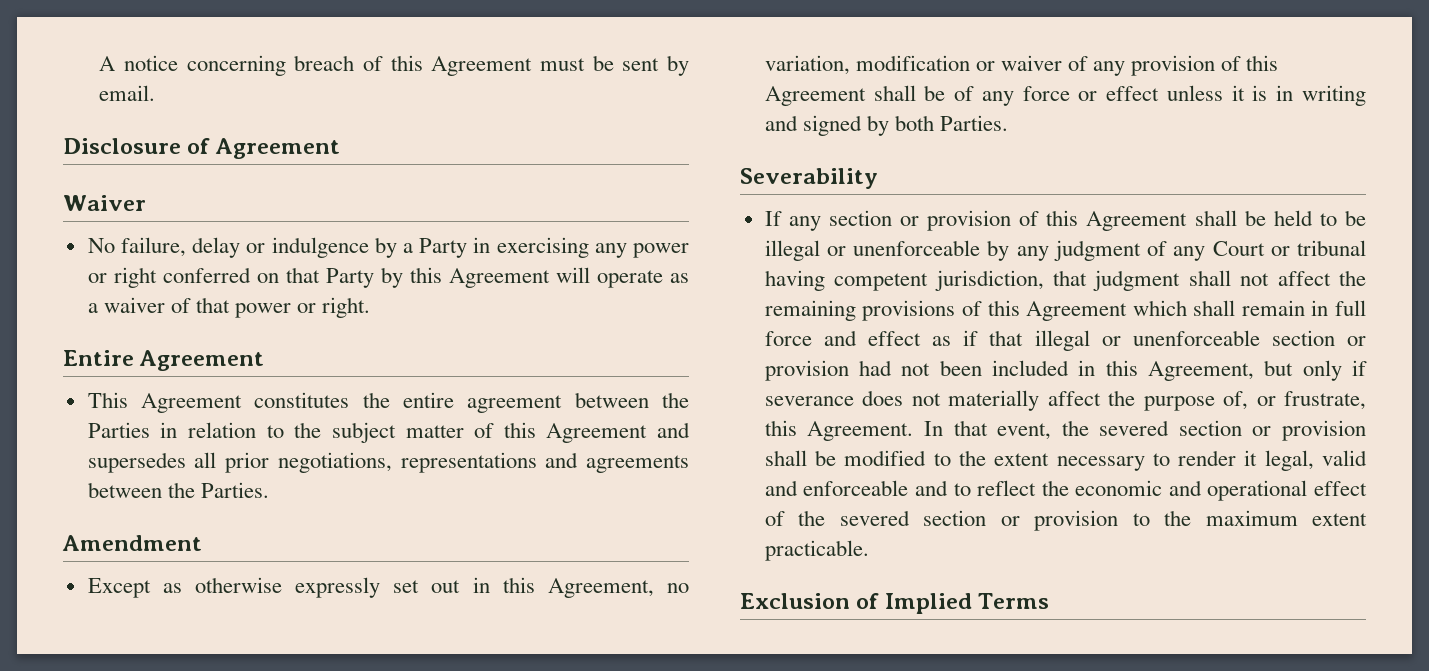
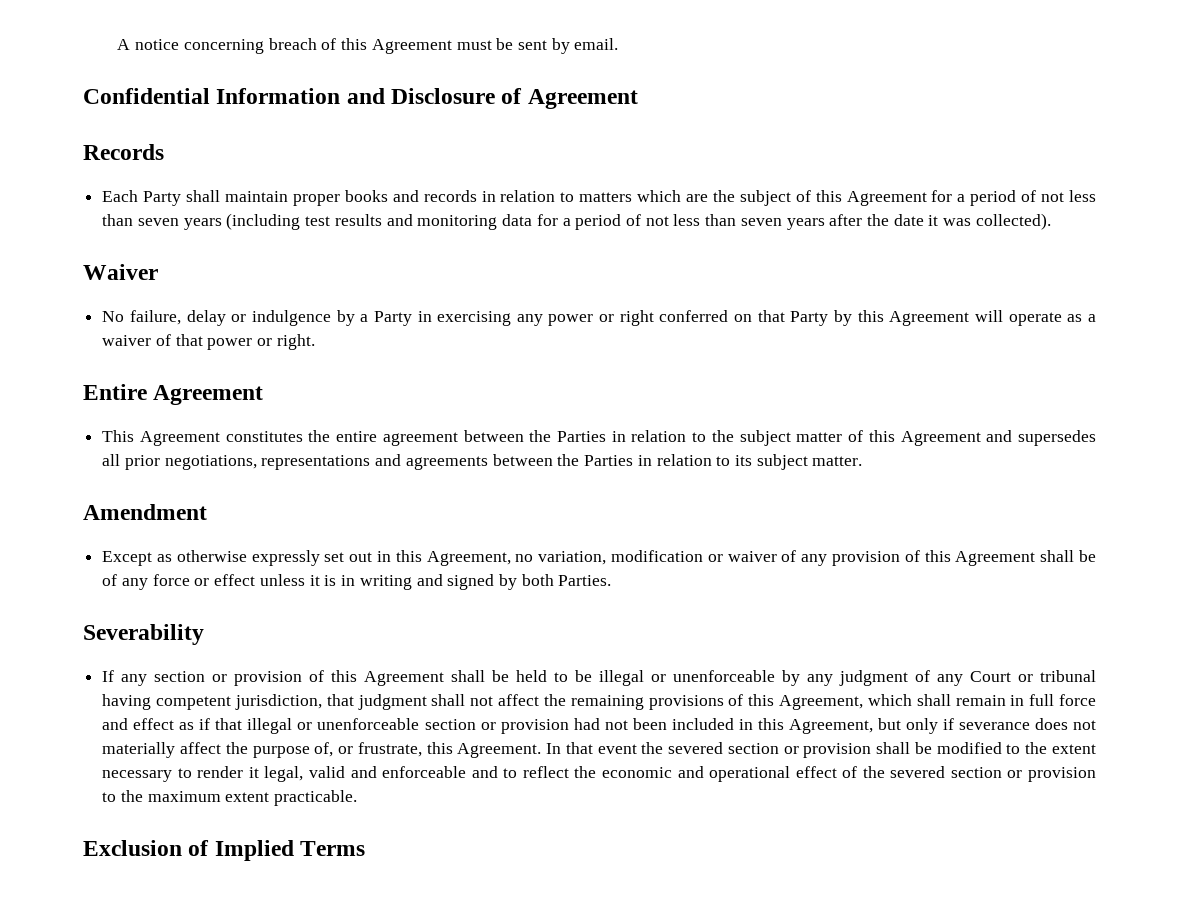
- Disclosure of Agreement
+ Confidential Information and Disclosure of Agreement
+ Records
+ Each Party shall maintain proper books and records in relation to matters which are the subject of this Agreement for a period of not less than seven years (including test results and monitoring data for a period of not less than seven years after the date it was collected).
- This Agreement constitutes the entire agreement between the Parties in relation to the subject matter of this Agreement and supersedes all prior negotiations, representations and agreements between the Parties.
+ This Agreement constitutes the entire agreement between the Parties in relation to the subject matter of this Agreement and supersedes all prior negotiations, representations and agreements between the Parties in relation to its subject matter.
- If any section or provision of this Agreement shall be held to be illegal or unenforceable by any judgment of any Court or tribunal having competent jurisdiction, that judgment shall not affect the remaining provisions of this Agreement which shall remain in full force and effect as if that illegal or unenforceable section or provision had not been included in this Agreement, but only if severance does not materially affect the purpose of, or frustrate, this Agreement.
+ If any section or provision of this Agreement shall be held to be illegal or unenforceable by any judgment of any Court or tribunal having competent jurisdiction, that judgment shall not affect the remaining provisions of this Agreement, which shall remain in full force and effect as if that illegal or unenforceable section or provision had not been included in this Agreement, but only if severance does not materially affect the purpose of, or frustrate, this Agreement.
- In that event, the severed section or provision shall be modified to the extent necessary to render it legal, valid and enforceable and to reflect the economic and operational effect of the severed section or provision to the maximum extent practicable.
+ In that event the severed section or provision shall be modified to the extent necessary to render it legal, valid and enforceable and to reflect the economic and operational effect of the severed section or provision to the maximum extent practicable.

